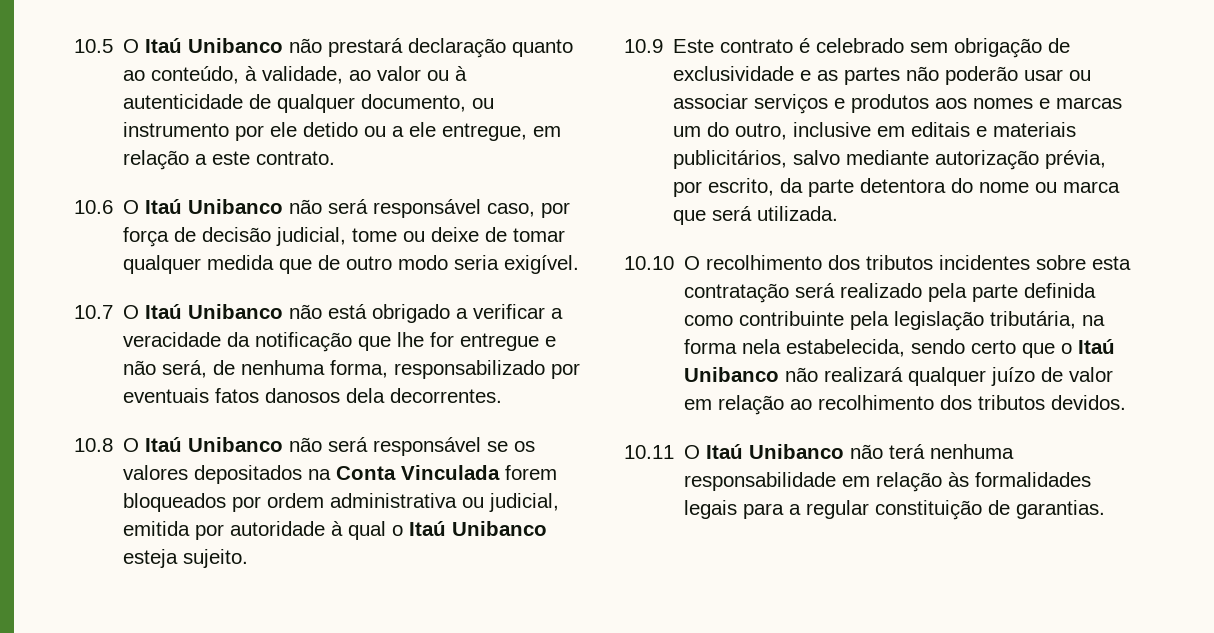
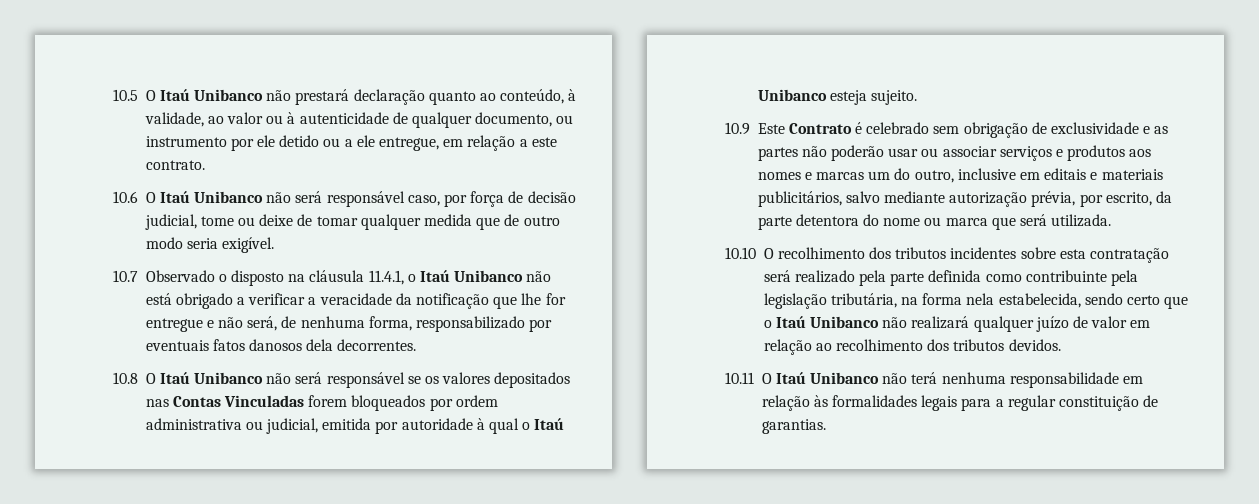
- 10.7 O Itaú Unibanco não está obrigado a verificar a veracidade da notificação que lhe for entregue e não será, de nenhuma forma, responsabilizado por eventuais fatos danosos dela decorrentes.
+ 10.7 Observado o disposto na cláusula 11.4.1, o Itaú Unibanco não está obrigado a verificar a veracidade da notificação que lhe for entregue e não será, de nenhuma forma, responsabilizado por eventuais fatos danosos dela decorrentes.
- 10.8 O Itaú Unibanco não será responsável se os valores depositados na Conta Vinculada forem bloqueados por ordem administrativa ou judicial, emitida por autoridade à qual o Itaú Unibanco esteja sujeito.
+ 10.8 O Itaú Unibanco não será responsável se os valores depositados nas Contas Vinculadas forem bloqueados por ordem administrativa ou judicial, emitida por autoridade à qual o Itaú Unibanco esteja sujeito.
- 10.9 Este contrato é celebrado sem obrigação de exclusividade e as partes não poderão usar ou associar serviços e produtos aos nomes e marcas um do outro, inclusive em editais e materiais publicitários, salvo mediante autorização prévia, por escrito, da parte detentora do nome ou marca que será utilizada.
+ 10.9 Este Contrato é celebrado sem obrigação de exclusividade e as partes não poderão usar ou associar serviços e produtos aos nomes e marcas um do outro, inclusive em editais e materiais publicitários, salvo mediante autorização prévia, por escrito, da parte detentora do nome ou marca que será utilizada.

